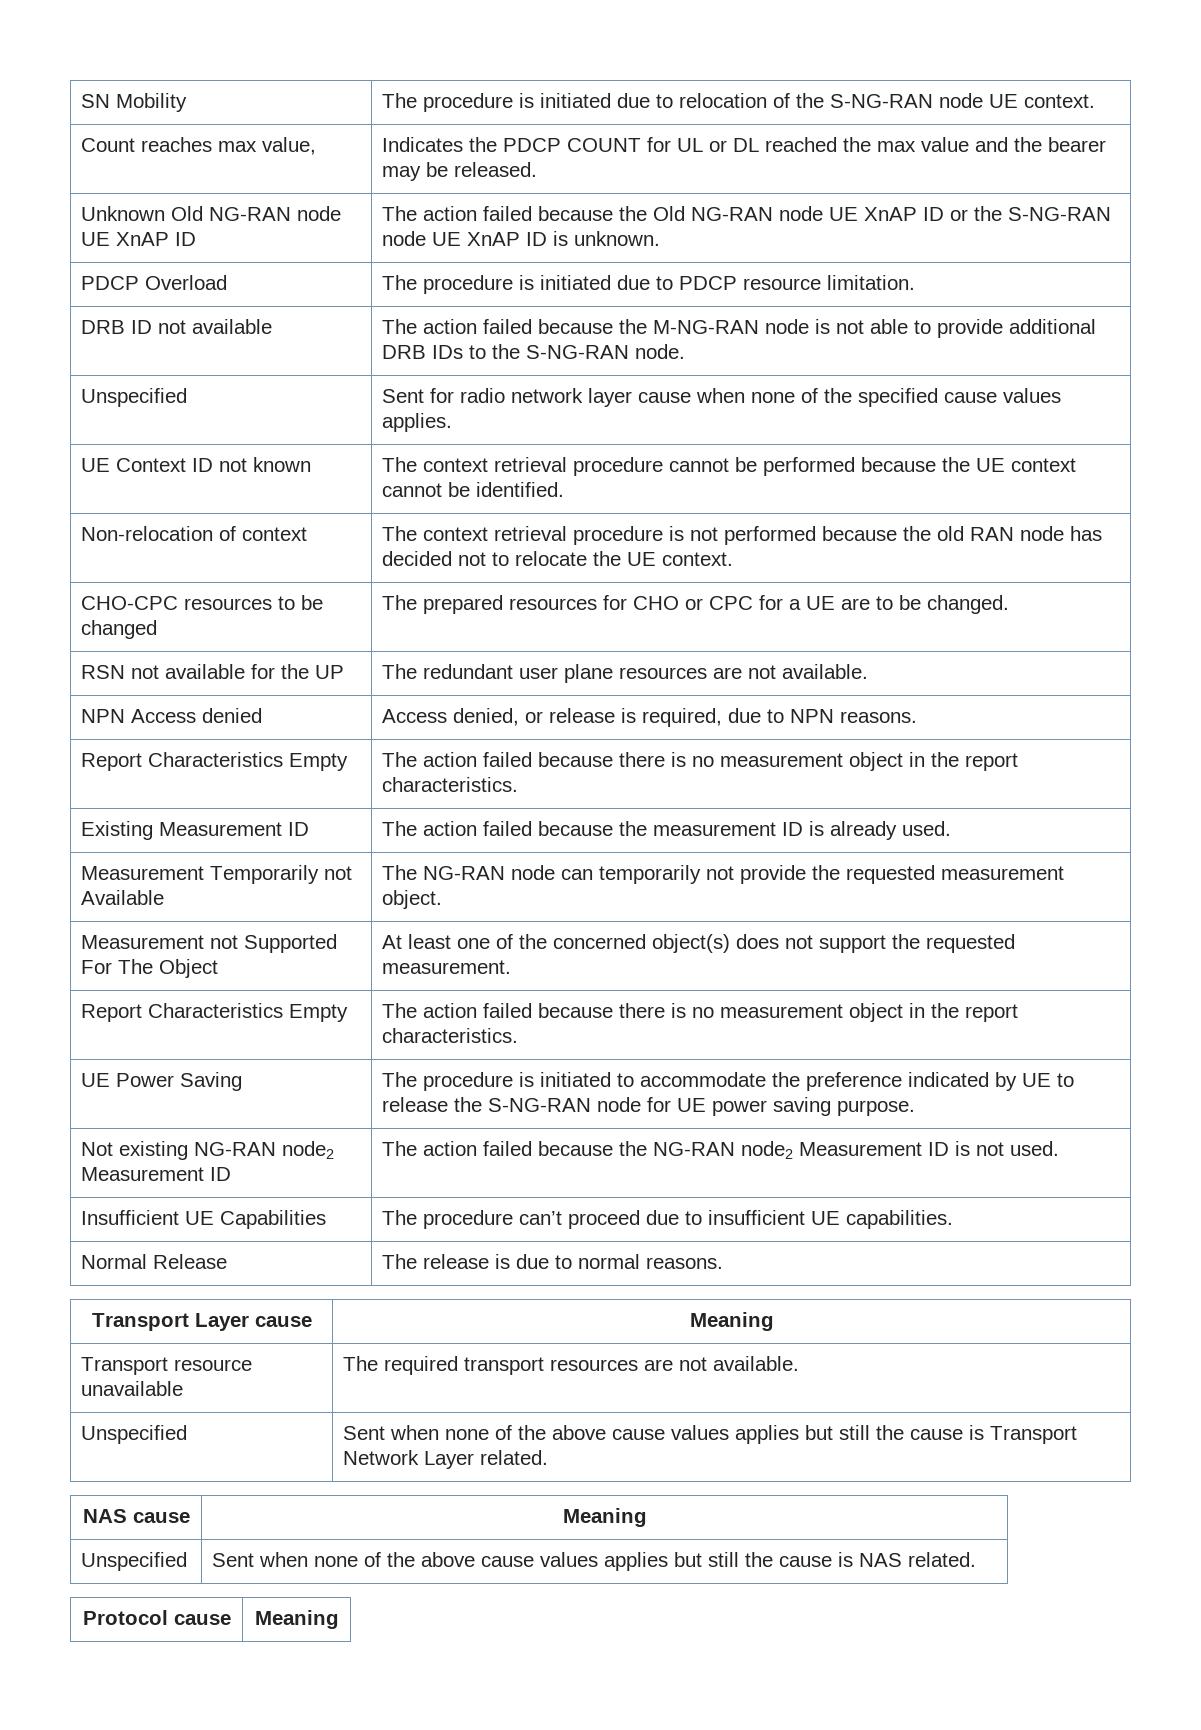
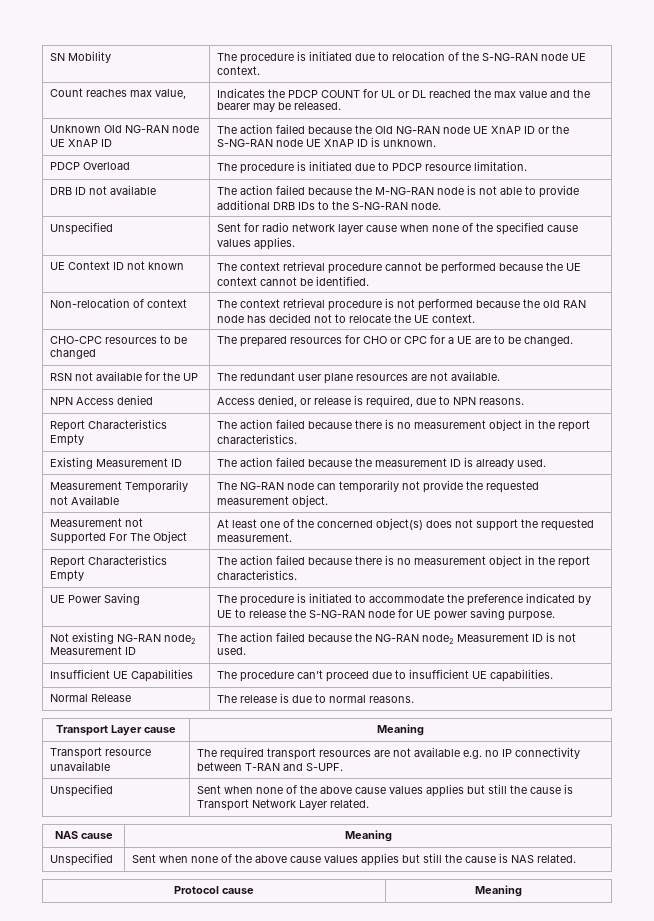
- Transport resource unavailable | The required transport resources are not available.
+ Transport resource unavailable | The required transport resources are not available e.g. no IP connectivity between T-RAN and S-UPF.

